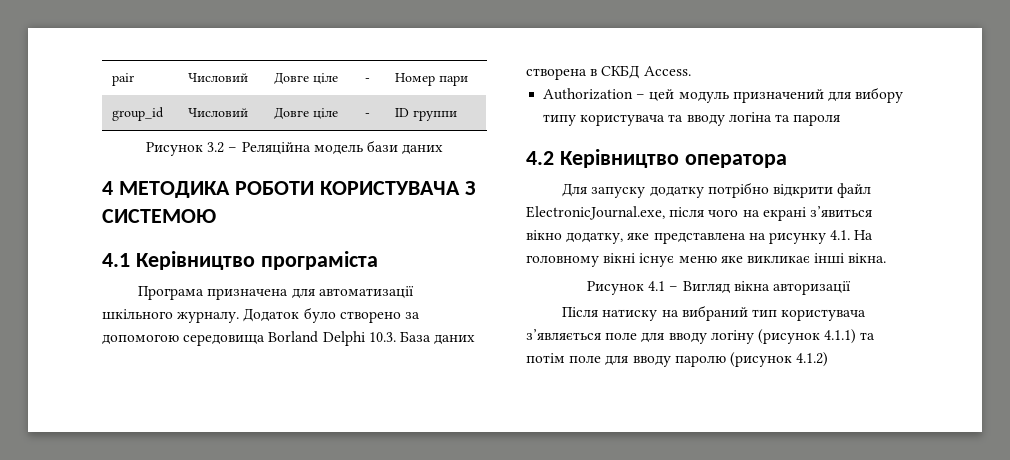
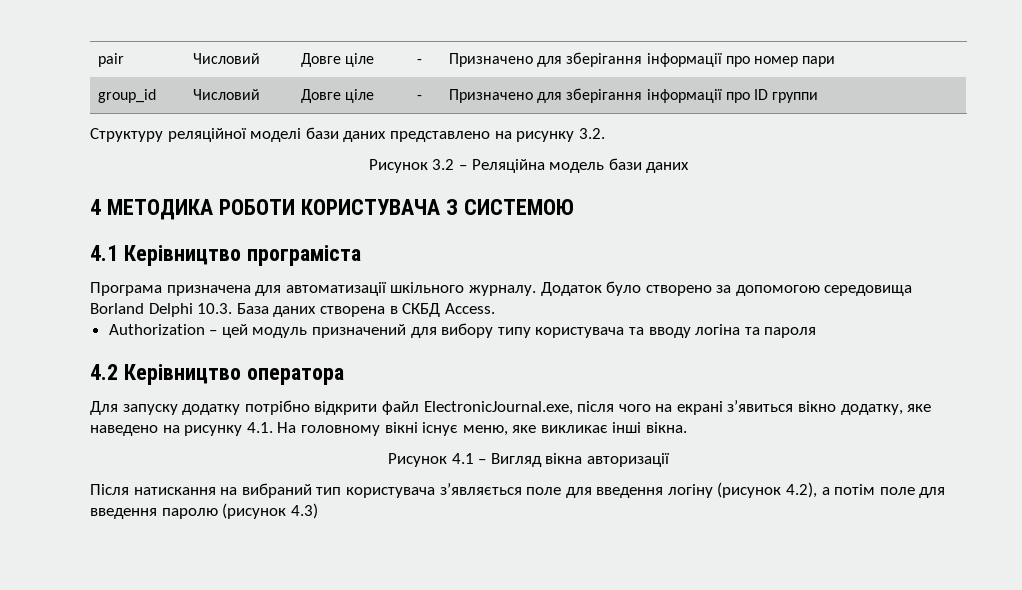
- pair | Числовий | Довге ціле | - | Номер пари
+ pair | Числовий | Довге ціле | - | Призначено для зберігання інформації про номер пари
- group_id | Числовий | Довге ціле | - | ID группи
+ group_id | Числовий | Довге ціле | - | Призначено для зберігання інформації про ID группи
+ Структуру реляційної моделі бази даних представлено на рисунку 3.2.
- Для запуску додатку потрібно відкрити файл ElectronicJournal.exe, після чого на екрані з’явиться вікно додатку, яке представлена на рисунку 4.1. На головному вікні існує меню яке викликає інші вікна.
+ Для запуску додатку потрібно відкрити файл ElectronicJournal.exe, після чого на екрані з’явиться вікно додатку, яке наведено на рисунку 4.1. На головному вікні існує меню, яке викликає інші вікна.
- Після натиску на вибраний тип користувача з’являється поле для вводу логіну (рисунок 4.1.1) та потім поле для вводу паролю (рисунок 4.1.2)
+ Після натискання на вибраний тип користувача з’являється поле для введення логіну (рисунок 4.2), а потім поле для введення паролю (рисунок 4.3)

